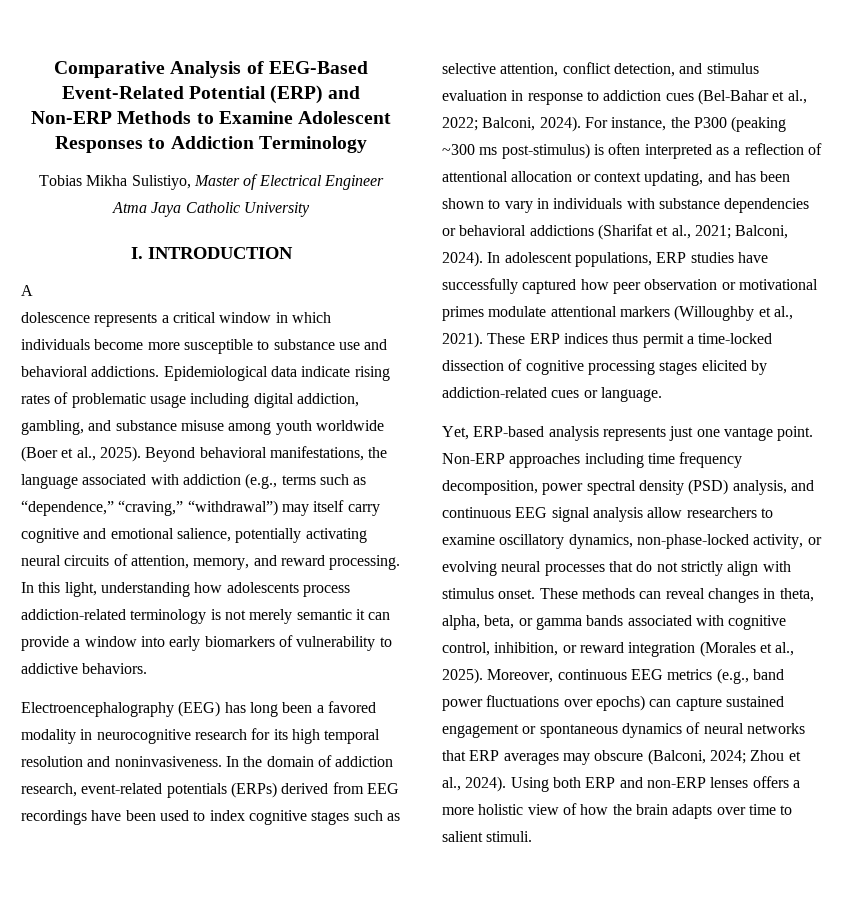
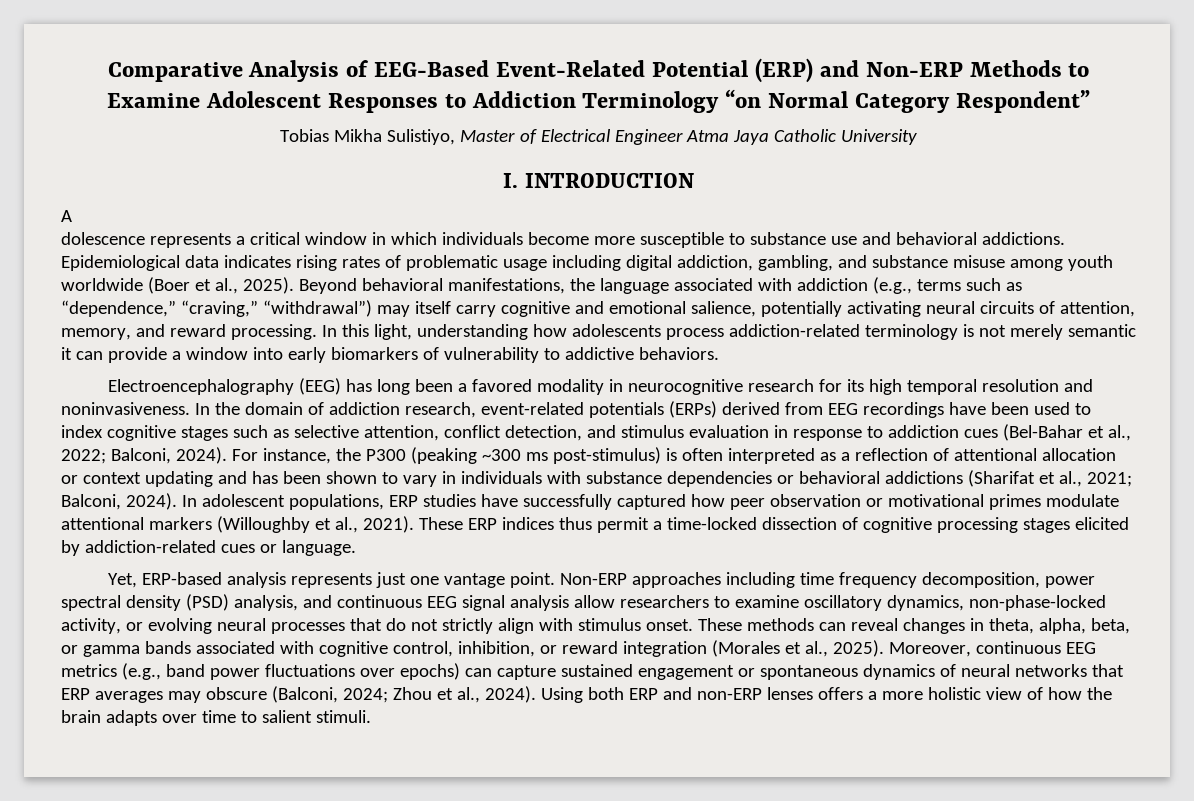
- Comparative Analysis of EEG-Based Event-Related Potential (ERP) and Non-ERP Methods to Examine Adolescent Responses to Addiction Terminology
+ Comparative Analysis of EEG-Based Event-Related Potential (ERP) and Non-ERP Methods to Examine Adolescent Responses to Addiction Terminology “on Normal Category Respondent”
- Epidemiological data indicate rising rates of problematic usage including digital addiction, gambling, and substance misuse among youth worldwide (Boer et al., 2025).
+ Epidemiological data indicates rising rates of problematic usage including digital addiction, gambling, and substance misuse among youth worldwide (Boer et al., 2025).
- For instance, the P300 (peaking ~300 ms post-stimulus) is often interpreted as a reflection of attentional allocation or context updating, and has been shown to vary in individuals with substance dependencies or behavioral addictions (Sharifat et al., 2021; Balconi, 2024).
+ For instance, the P300 (peaking ~300 ms post-stimulus) is often interpreted as a reflection of attentional allocation or context updating and has been shown to vary in individuals with substance dependencies or behavioral addictions (Sharifat et al., 2021; Balconi, 2024).

